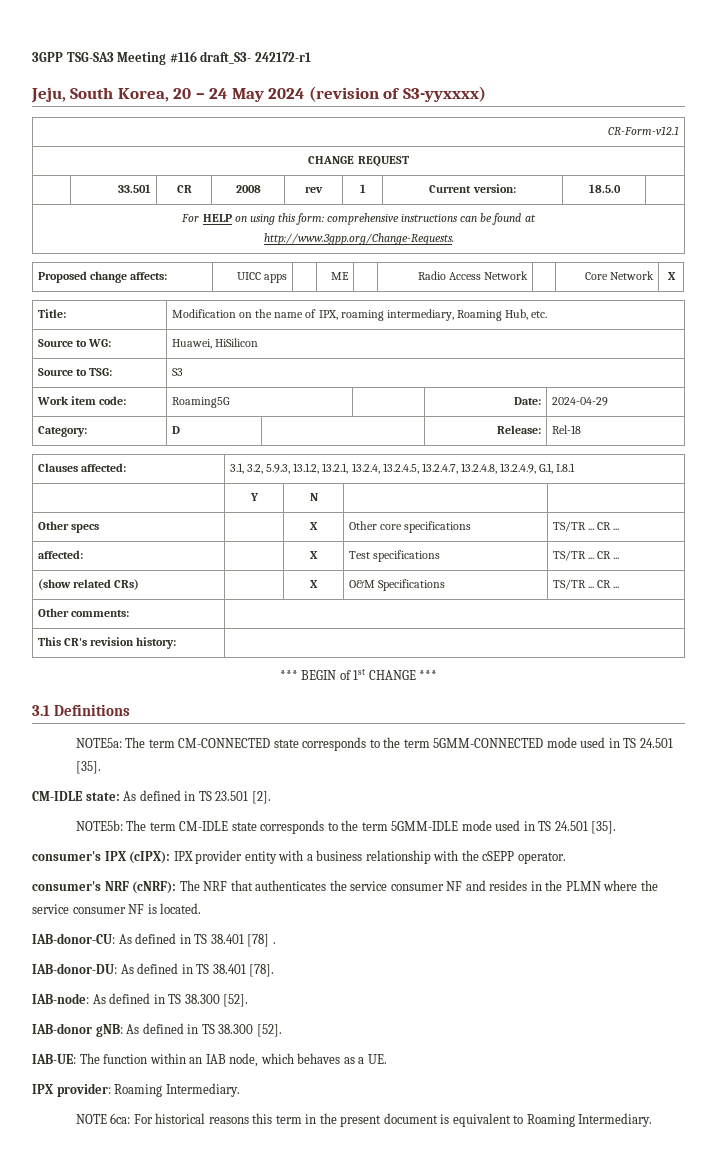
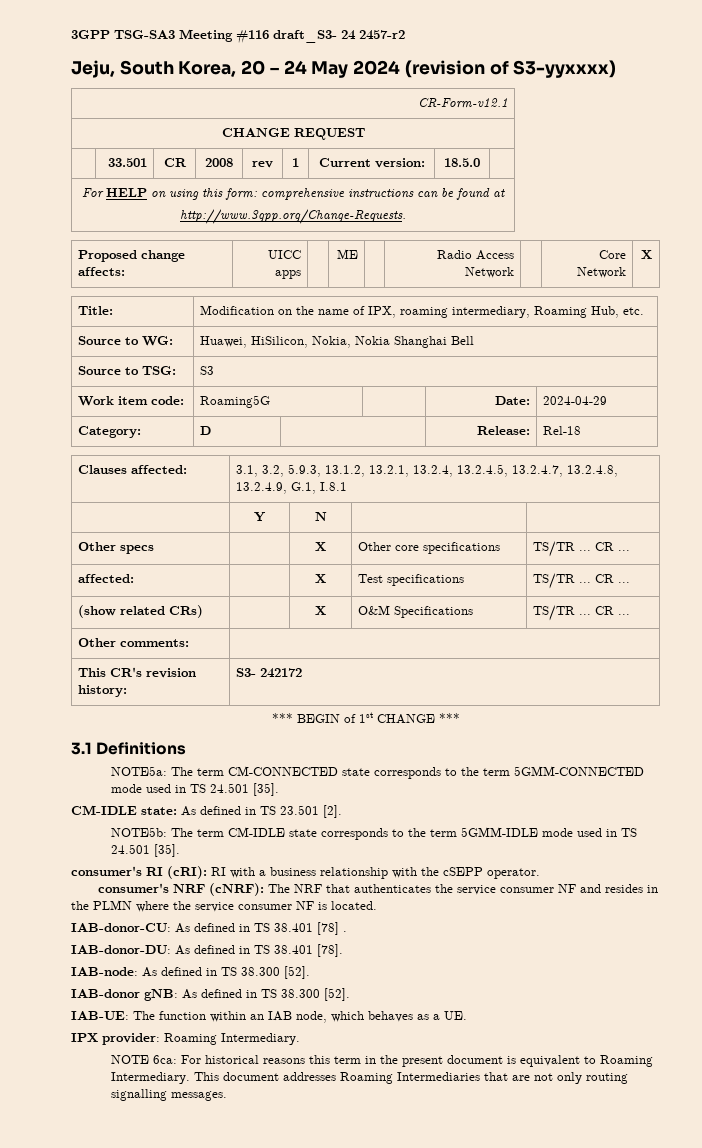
- 3GPP TSG-SA3 Meeting #116 draft_S3- 242172-r1
+ 3GPP TSG-SA3 Meeting #116 draft_S3- 24 2457-r2
- Source to WG: | Huawei, HiSilicon
+ Source to WG: | Huawei, HiSilicon, Nokia, Nokia Shanghai Bell
- This CR's revision history: |
+ This CR's revision history: | S3- 242172
- consumer's IPX (cIPX): IPX provider entity with a business relationship with the cSEPP operator.
+ consumer's RI (cRI): RI with a business relationship with the cSEPP operator.
+ This document addresses Roaming Intermediaries that are not only routing signalling messages.

